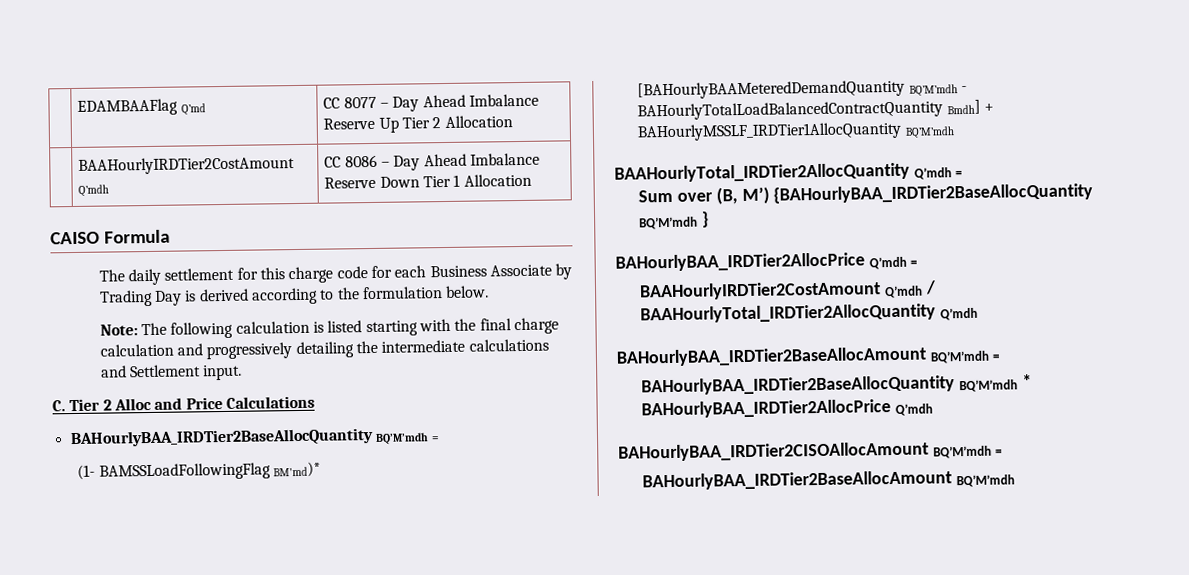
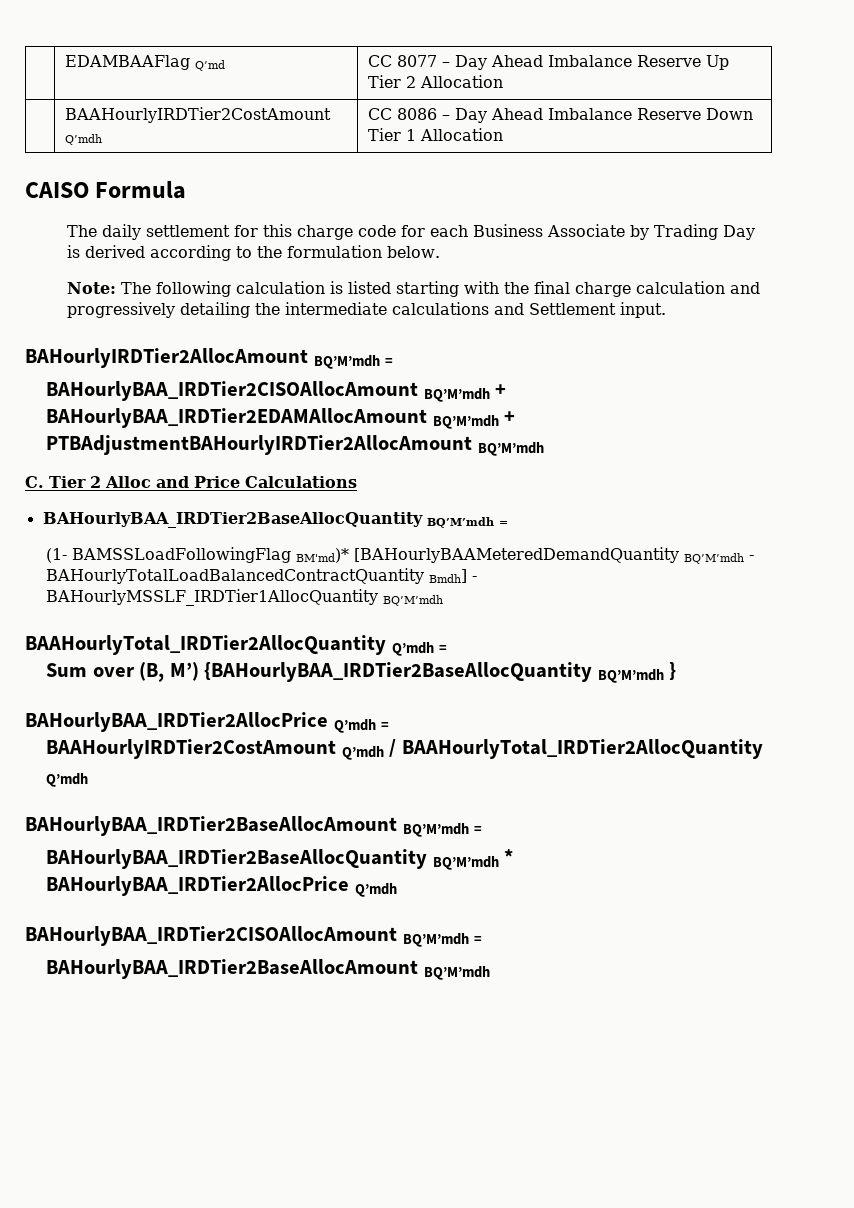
+ BAHourlyIRDTier2AllocAmount BQ’M’mdh =
+ BAHourlyBAA_IRDTier2CISOAllocAmount BQ’M’mdh + BAHourlyBAA_IRDTier2EDAMAllocAmount BQ’M’mdh + PTBAdjustmentBAHourlyIRDTier2AllocAmount BQ’M’mdh
- (1- BAMSSLoadFollowingFlag BM'md)* [BAHourlyBAAMeteredDemandQuantity BQ’M’mdh - BAHourlyTotalLoadBalancedContractQuantity Bmdh] + BAHourlyMSSLF_IRDTier1AllocQuantity BQ’M’mdh
+ (1- BAMSSLoadFollowingFlag BM'md)* [BAHourlyBAAMeteredDemandQuantity BQ’M’mdh - BAHourlyTotalLoadBalancedContractQuantity Bmdh] - BAHourlyMSSLF_IRDTier1AllocQuantity BQ’M’mdh

